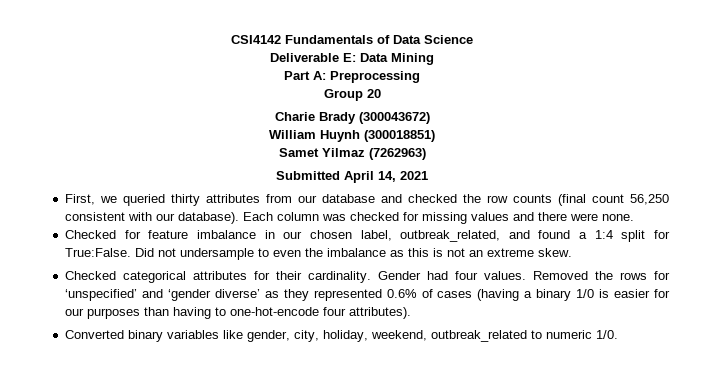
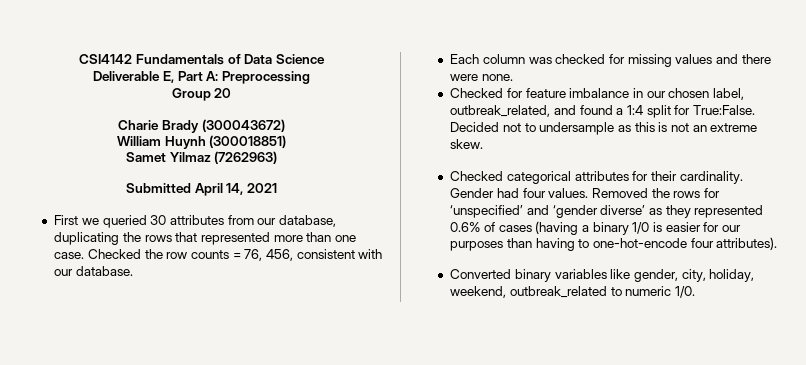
- Deliverable E: Data Mining
- Part A: Preprocessing
+ Deliverable E, Part A: Preprocessing
- First, we queried thirty attributes from our database and checked the row counts (final count 56,250 consistent with our database). Each column was checked for missing values and there were none.
+ First we queried 30 attributes from our database, duplicating the rows that represented more than one case. Checked the row counts = 76, 456, consistent with our database.
+ Each column was checked for missing values and there were none.
- Did not undersample to even the imbalance as this is not an extreme skew.
+ Decided not to undersample as this is not an extreme skew.

